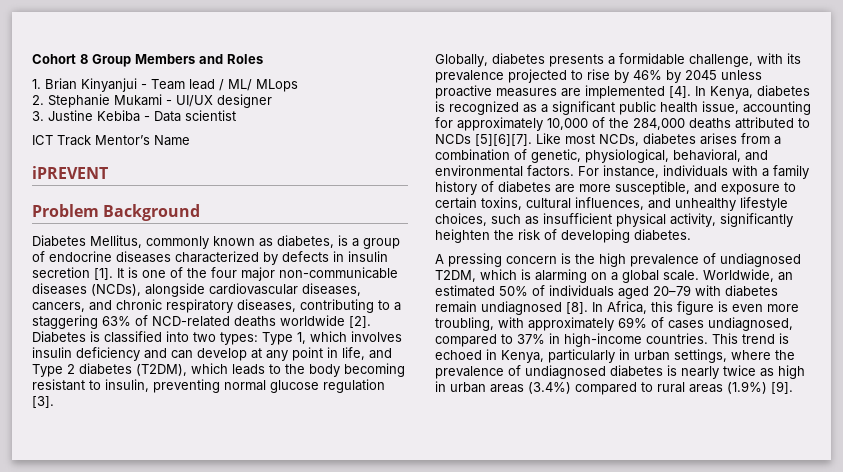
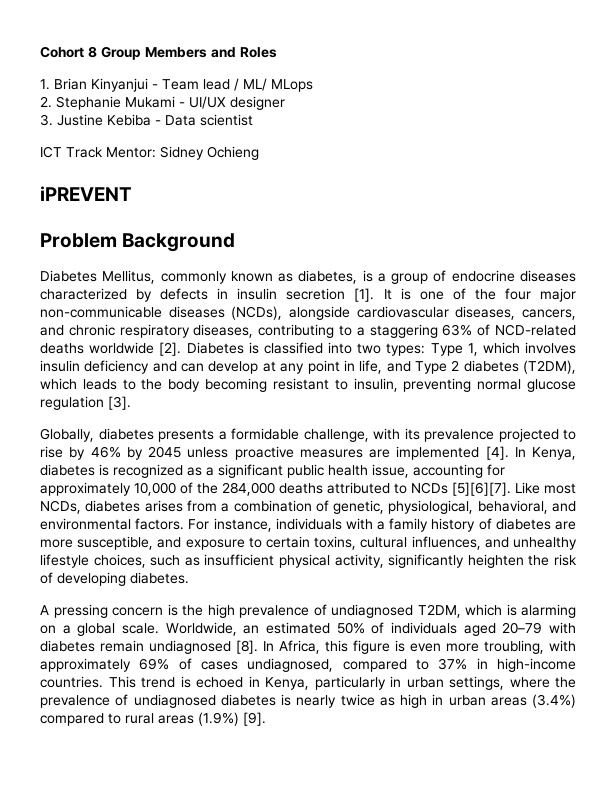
- ICT Track Mentor’s Name
+ ICT Track Mentor: Sidney Ochieng

